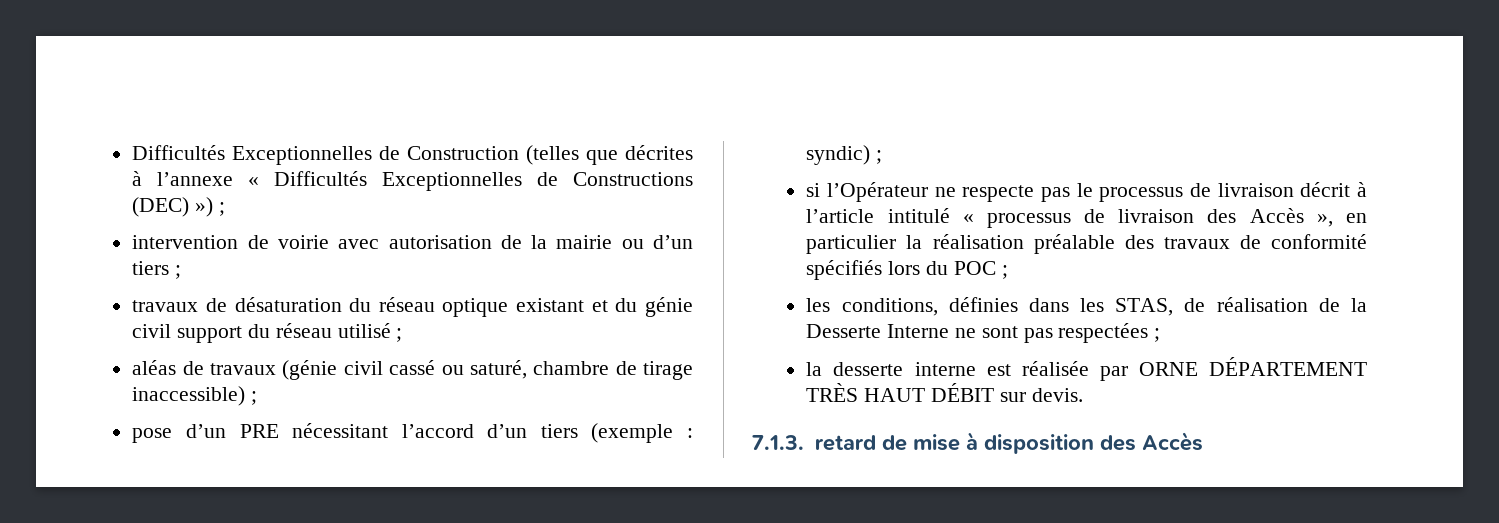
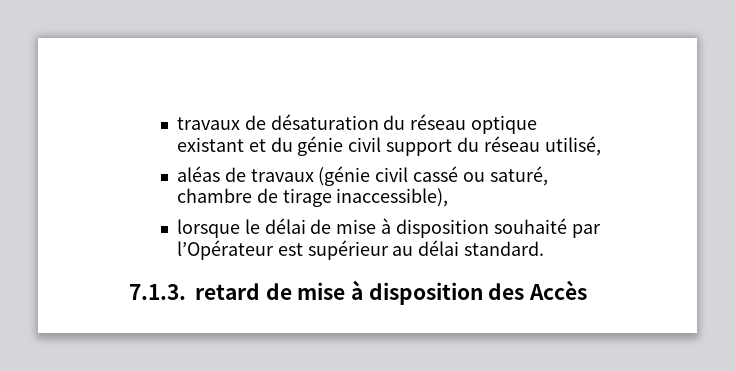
- Difficultés Exceptionnelles de Construction (telles que décrites à l’annexe « Difficultés Exceptionnelles de Constructions (DEC) ») ;
- intervention de voirie avec autorisation de la mairie ou d’un tiers ;
- travaux de désaturation du réseau optique existant et du génie civil support du réseau utilisé ;
+ travaux de désaturation du réseau optique existant et du génie civil support du réseau utilisé,
- aléas de travaux (génie civil cassé ou saturé, chambre de tirage inaccessible) ;
- pose d’un PRE nécessitant l’accord d’un tiers (exemple : syndic) ;
- si l’Opérateur ne respecte pas le processus de livraison décrit à l’article intitulé « processus de livraison des Accès », en particulier la réalisation préalable des travaux de conformité spécifiés lors du POC ;
- les conditions, définies dans les STAS, de réalisation de la Desserte Interne ne sont pas respectées ;
- la desserte interne est réalisée par ORNE DÉPARTEMENT TRÈS HAUT DÉBIT sur devis.
+ aléas de travaux (génie civil cassé ou saturé, chambre de tirage inaccessible),
+ lorsque le délai de mise à disposition souhaité par l’Opérateur est supérieur au délai standard.

